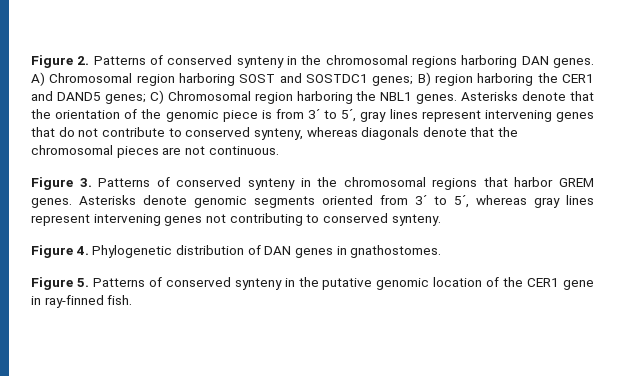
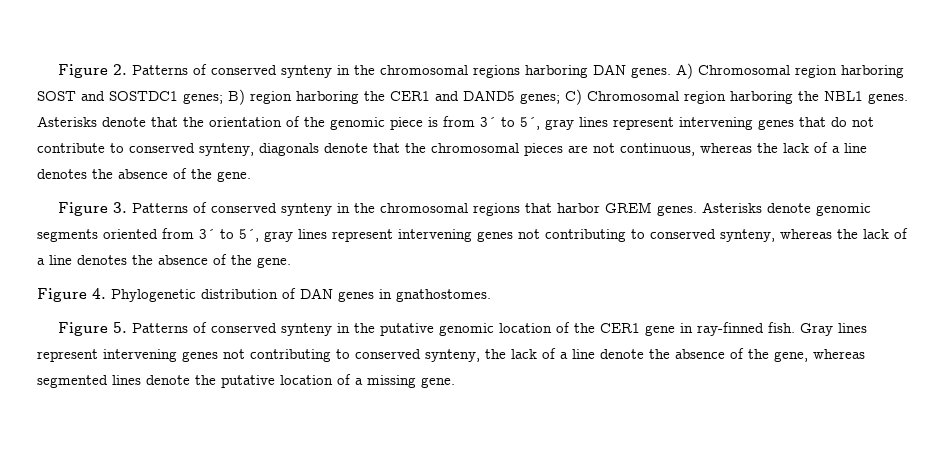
- Asterisks denote that the orientation of the genomic piece is from 3´ to 5´, gray lines represent intervening genes that do not contribute to conserved synteny, whereas diagonals denote that the chromosomal pieces are not continuous.
+ Asterisks denote that the orientation of the genomic piece is from 3´ to 5´, gray lines represent intervening genes that do not contribute to conserved synteny, diagonals denote that the chromosomal pieces are not continuous, whereas the lack of a line denotes the absence of the gene.
- Asterisks denote genomic segments oriented from 3´ to 5´, whereas gray lines represent intervening genes not contributing to conserved synteny.
+ Asterisks denote genomic segments oriented from 3´ to 5´, gray lines represent intervening genes not contributing to conserved synteny, whereas the lack of a line denotes the absence of the gene.
+ Gray lines represent intervening genes not contributing to conserved synteny, the lack of a line denote the absence of the gene, whereas segmented lines denote the putative location of a missing gene.

